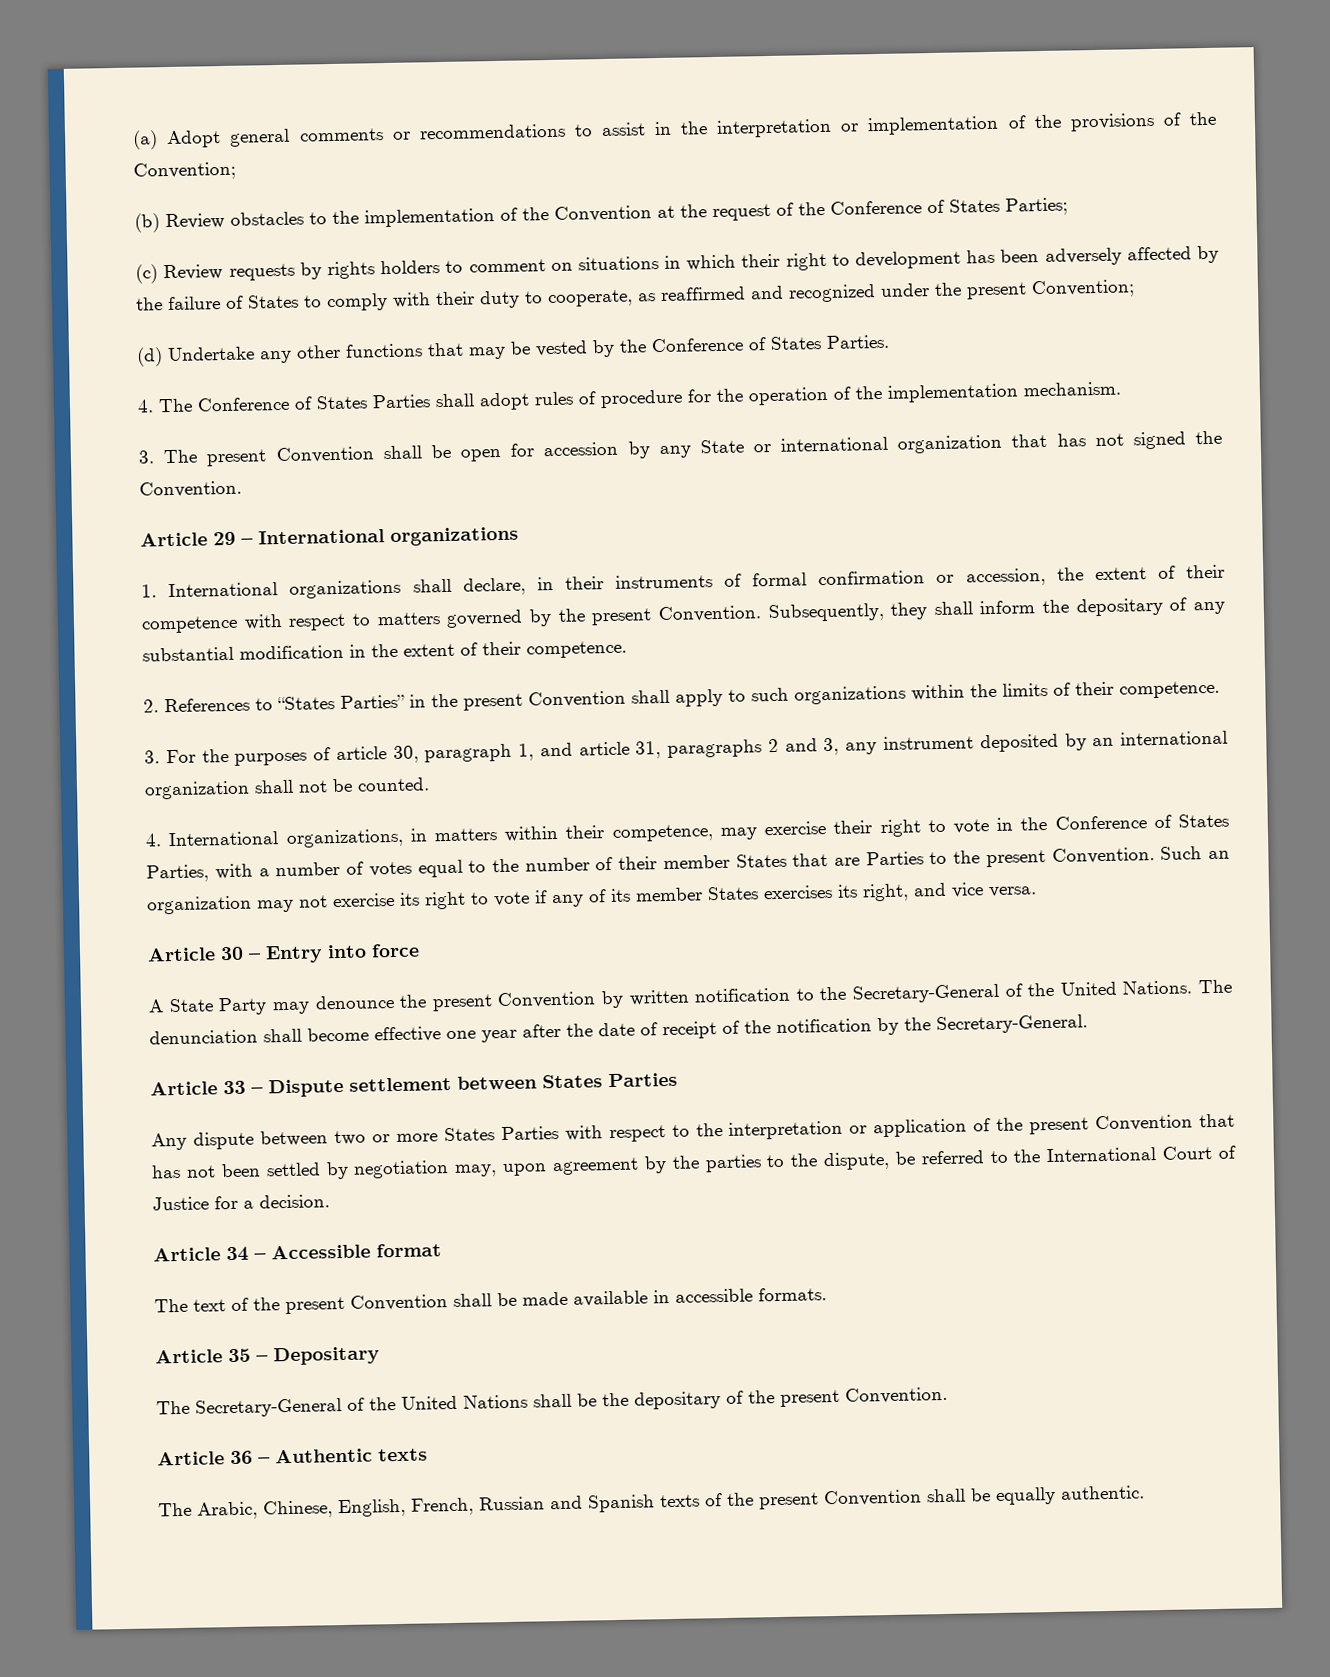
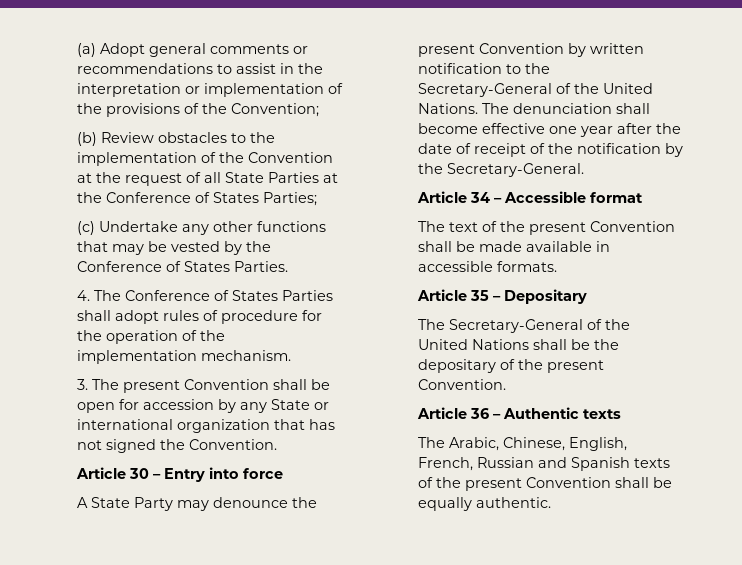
- (b) Review obstacles to the implementation of the Convention at the request of the Conference of States Parties;
+ (b) Review obstacles to the implementation of the Convention at the request of all State Parties at the Conference of States Parties;
- (c) Review requests by rights holders to comment on situations in which their right to development has been adversely affected by the failure of States to comply with their duty to cooperate, as reaffirmed and recognized under the present Convention;
- (d) Undertake any other functions that may be vested by the Conference of States Parties.
+ (c) Undertake any other functions that may be vested by the Conference of States Parties.
- Article 29 – International organizations
- 1. International organizations shall declare, in their instruments of formal confirmation or accession, the extent of their competence with respect to matters governed by the present Convention. Subsequently, they shall inform the depositary of any substantial modification in the extent of their competence.
- 2. References to “States Parties” in the present Convention shall apply to such organizations within the limits of their competence.
- 3. For the purposes of article 30, paragraph 1, and article 31, paragraphs 2 and 3, any instrument deposited by an international organization shall not be counted.
- 4. International organizations, in matters within their competence, may exercise their right to vote in the Conference of States Parties, with a number of votes equal to the number of their member States that are Parties to the present Convention. Such an organization may not exercise its right to vote if any of its member States exercises its right, and vice versa.
- Article 33 – Dispute settlement between States Parties
- Any dispute between two or more States Parties with respect to the interpretation or application of the present Convention that has not been settled by negotiation may, upon agreement by the parties to the dispute, be referred to the International Court of Justice for a decision.

